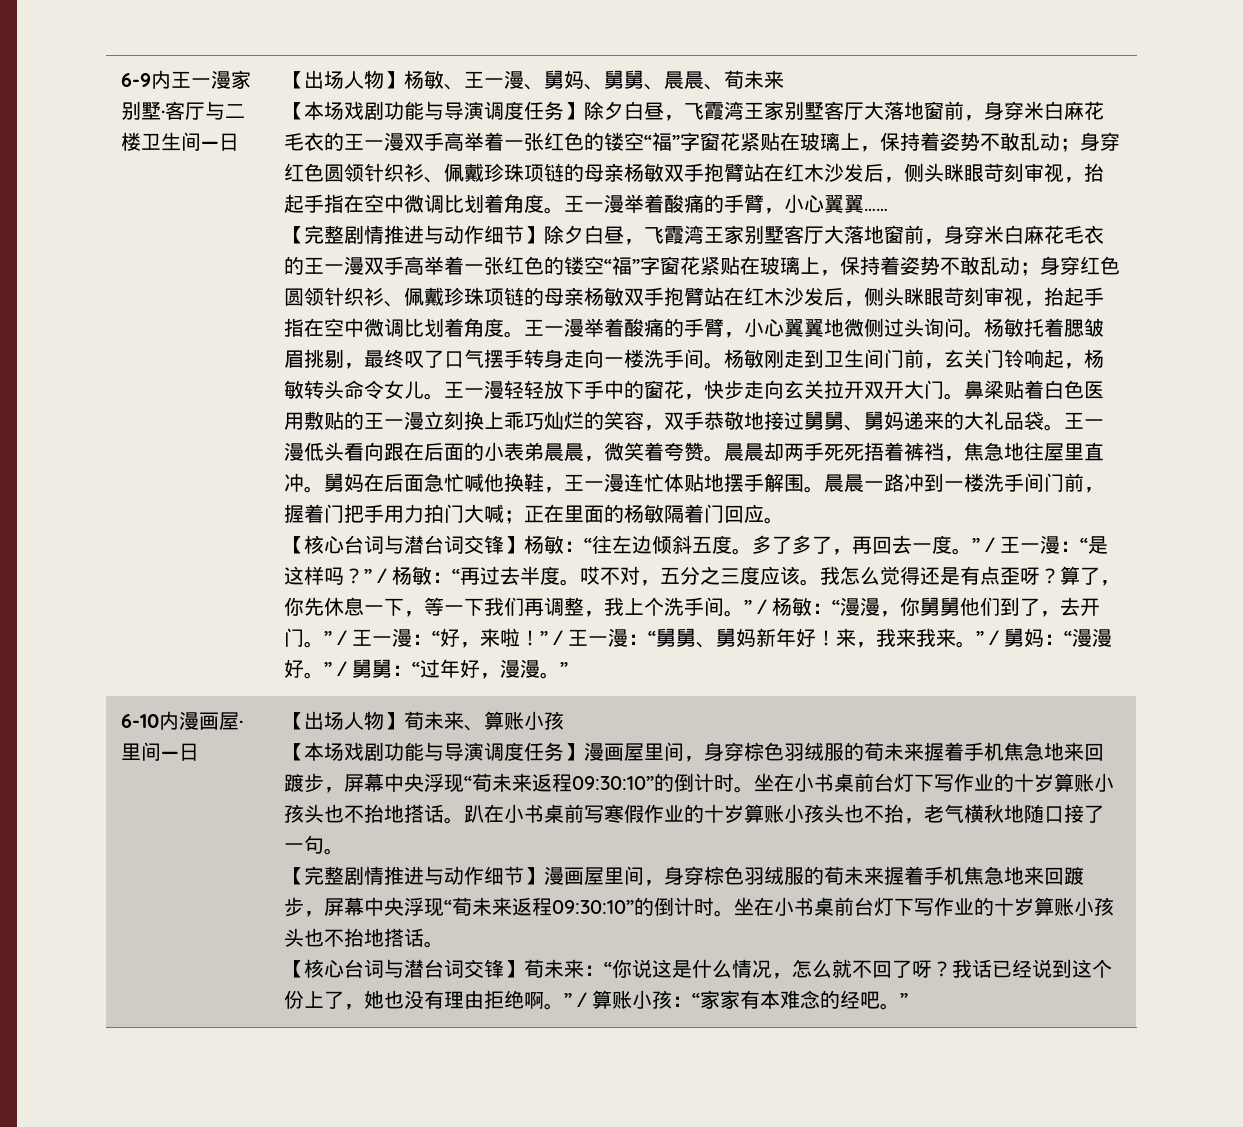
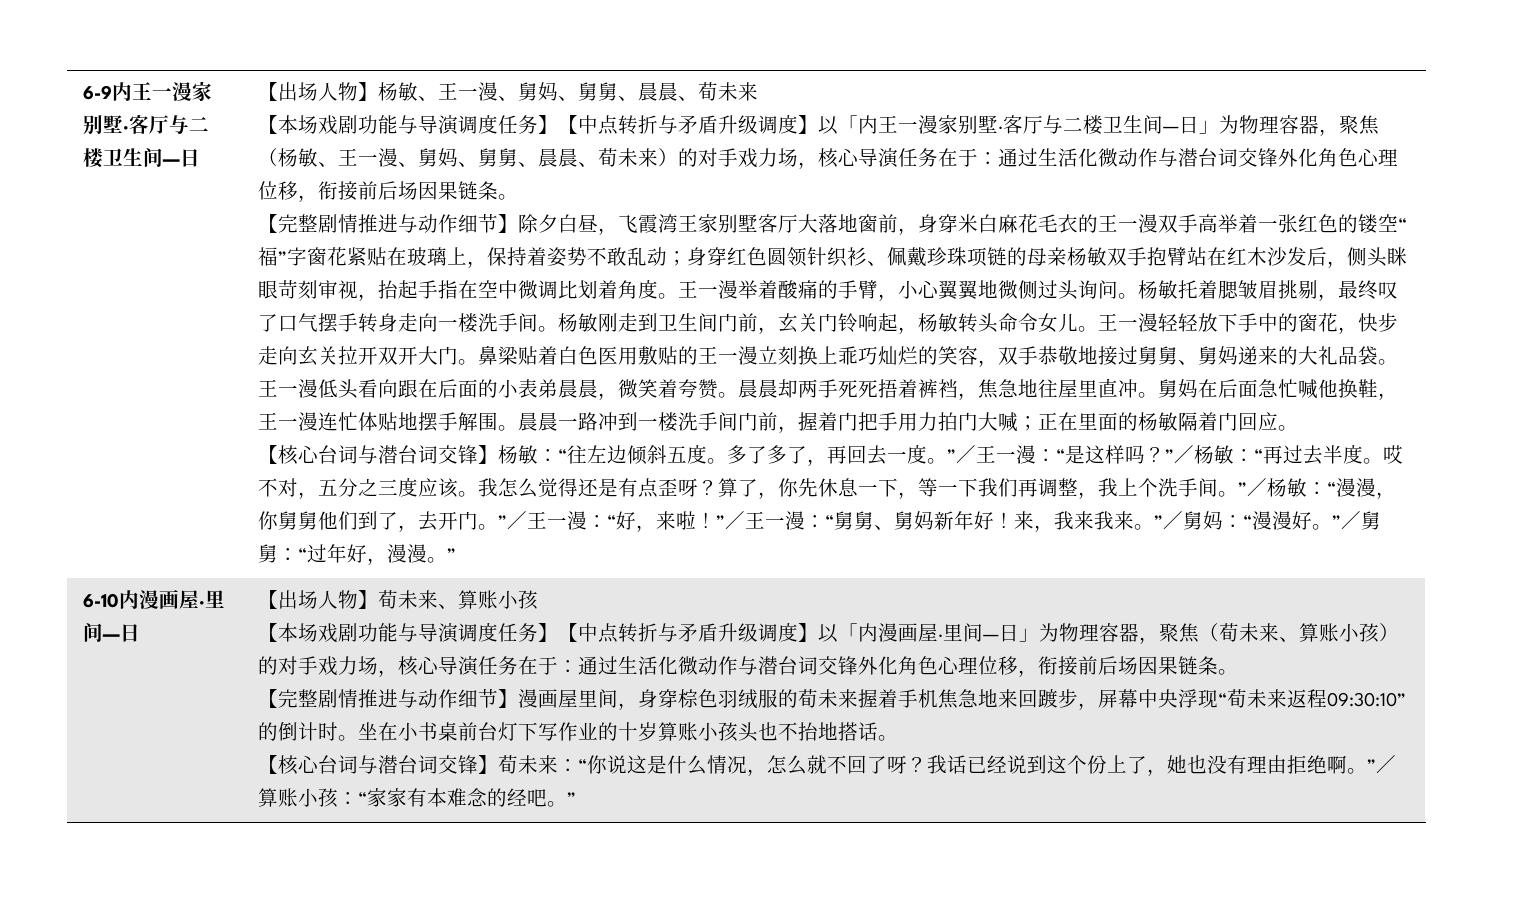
- 【本场戏剧功能与导演调度任务】除夕白昼，飞霞湾王家别墅客厅大落地窗前，身穿米白麻花毛衣的王一漫双手高举着一张红色的镂空“福”字窗花紧贴在玻璃上，保持着姿势不敢乱动；身穿红色圆领针织衫、佩戴珍珠项链的母亲杨敏双手抱臂站在红木沙发后，侧头眯眼苛刻审视，抬起手指在空中微调比划着角度。王一漫举着酸痛的手臂，小心翼翼……
+ 【本场戏剧功能与导演调度任务】【中点转折与矛盾升级调度】以「内王一漫家别墅·客厅与二楼卫生间—日」为物理容器，聚焦（杨敏、王一漫、舅妈、舅舅、晨晨、荀未来）的对手戏力场，核心导演任务在于：通过生活化微动作与潜台词交锋外化角色心理位移，衔接前后场因果链条。
- 【本场戏剧功能与导演调度任务】漫画屋里间，身穿棕色羽绒服的荀未来握着手机焦急地来回踱步，屏幕中央浮现“荀未来返程09:30:10”的倒计时。坐在小书桌前台灯下写作业的十岁算账小孩头也不抬地搭话。趴在小书桌前写寒假作业的十岁算账小孩头也不抬，老气横秋地随口接了一句。
+ 【本场戏剧功能与导演调度任务】【中点转折与矛盾升级调度】以「内漫画屋·里间—日」为物理容器，聚焦（荀未来、算账小孩）的对手戏力场，核心导演任务在于：通过生活化微动作与潜台词交锋外化角色心理位移，衔接前后场因果链条。

